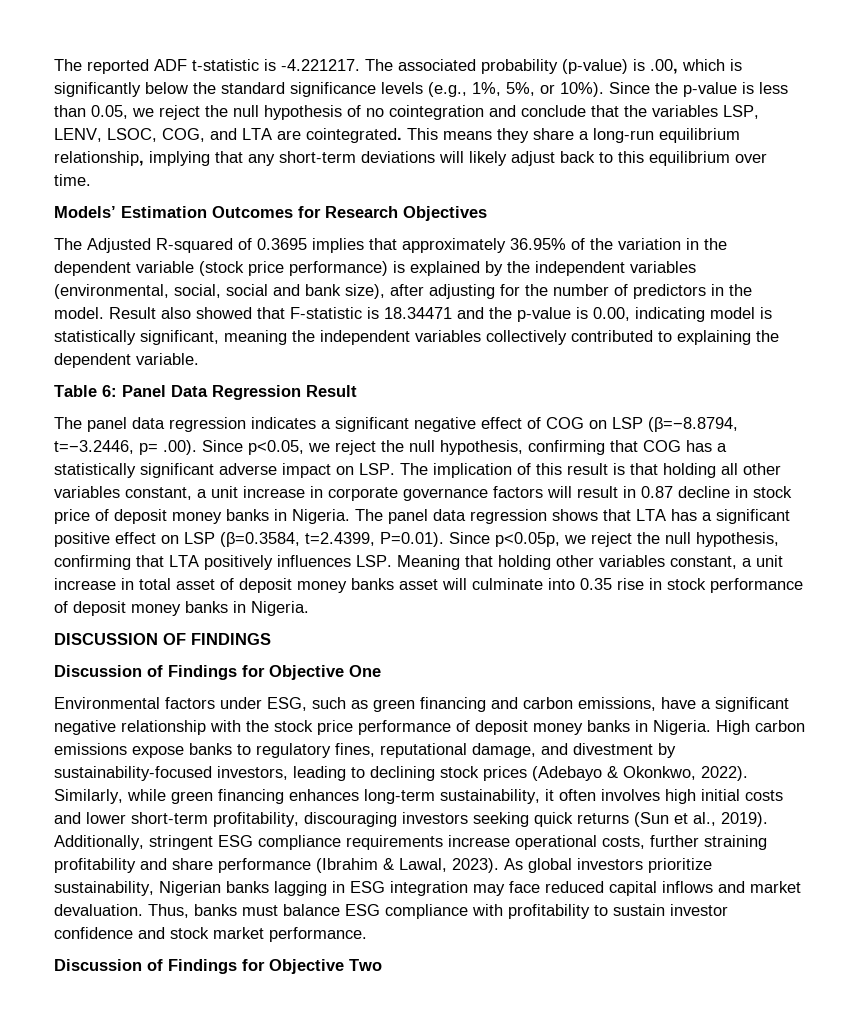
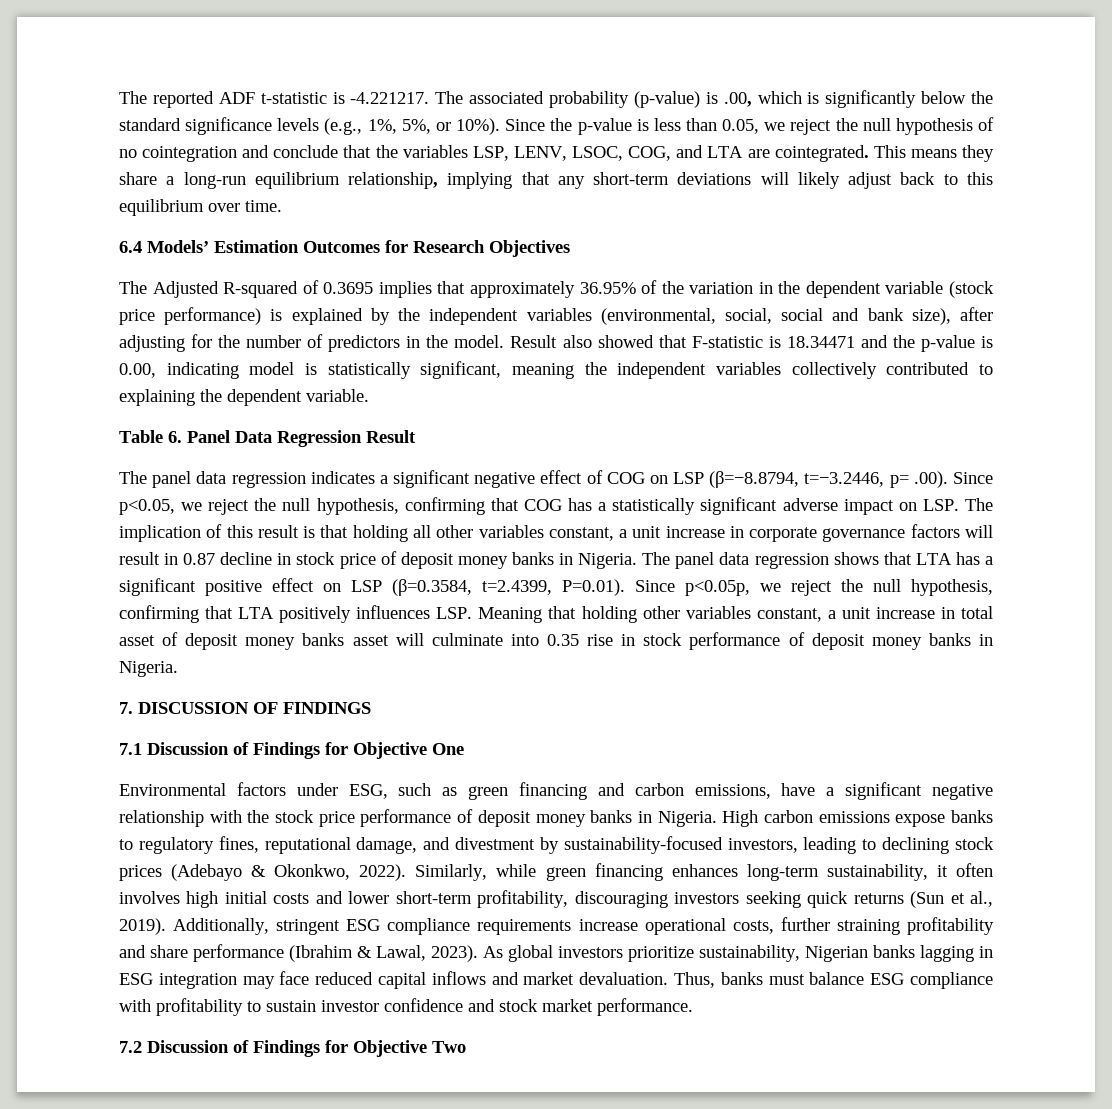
- Models’ Estimation Outcomes for Research Objectives
+ 6.4 Models’ Estimation Outcomes for Research Objectives
- Table 6: Panel Data Regression Result
+ Table 6. Panel Data Regression Result
- DISCUSSION OF FINDINGS
+ 7. DISCUSSION OF FINDINGS
- Discussion of Findings for Objective One
+ 7.1 Discussion of Findings for Objective One
- Discussion of Findings for Objective Two
+ 7.2 Discussion of Findings for Objective Two

